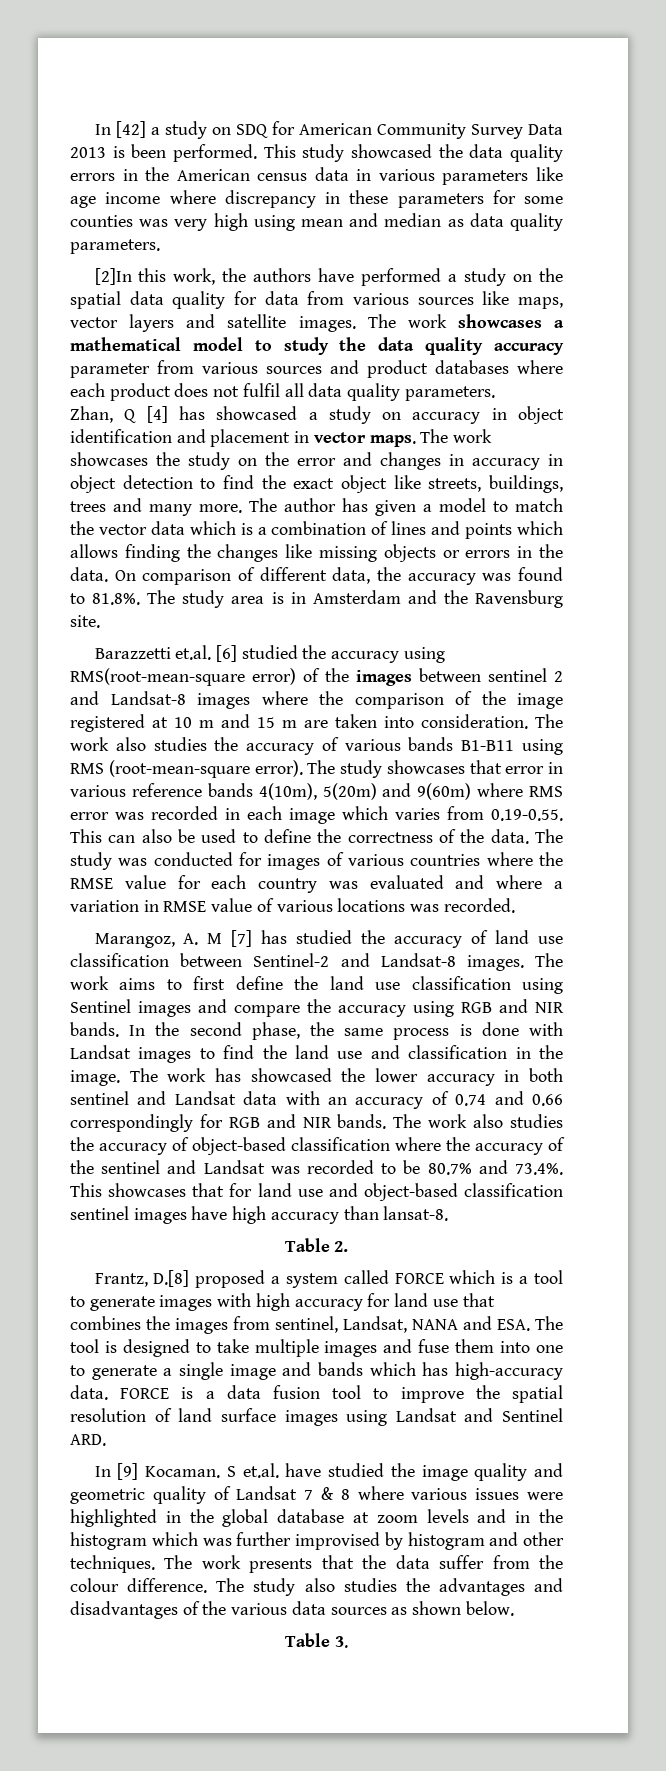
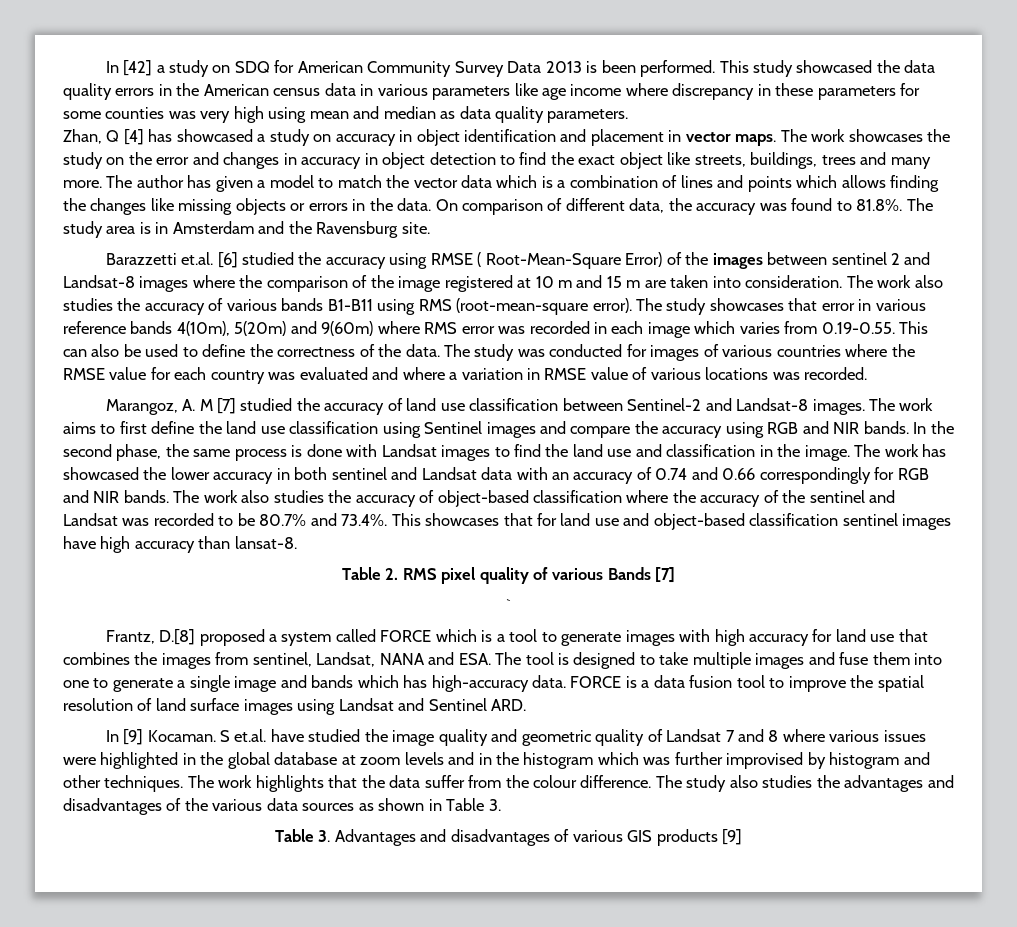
- [2]In this work, the authors have performed a study on the spatial data quality for data from various sources like maps, vector layers and satellite images. The work showcases a mathematical model to study the data quality accuracy parameter from various sources and product databases where each product does not fulfil all data quality parameters.
- Barazzetti et.al. [6] studied the accuracy using RMS(root-mean-square error) of the images between sentinel 2 and Landsat-8 images where the comparison of the image registered at 10 m and 15 m are taken into consideration.
+ Barazzetti et.al. [6] studied the accuracy using RMSE ( Root-Mean-Square Error) of the images between sentinel 2 and Landsat-8 images where the comparison of the image registered at 10 m and 15 m are taken into consideration.
- Marangoz, A. M [7] has studied the accuracy of land use classification between Sentinel-2 and Landsat-8 images.
+ Marangoz, A. M [7] studied the accuracy of land use classification between Sentinel-2 and Landsat-8 images.
- Table 2.
+ Table 2. RMS pixel quality of various Bands [7]
+ `
- S et.al. have studied the image quality and geometric quality of Landsat 7 & 8 where various issues were highlighted in the global database at zoom levels and in the histogram which was further improvised by histogram and other techniques.
+ S et.al. have studied the image quality and geometric quality of Landsat 7 and 8 where various issues were highlighted in the global database at zoom levels and in the histogram which was further improvised by histogram and other techniques.
- The work presents that the data suffer from the colour difference.
+ The work highlights that the data suffer from the colour difference.
- The study also studies the advantages and disadvantages of the various data sources as shown below.
- Table 3.
+ The study also studies the advantages and disadvantages of the various data sources as shown in Table 3.
+ Table 3. Advantages and disadvantages of various GIS products [9]

